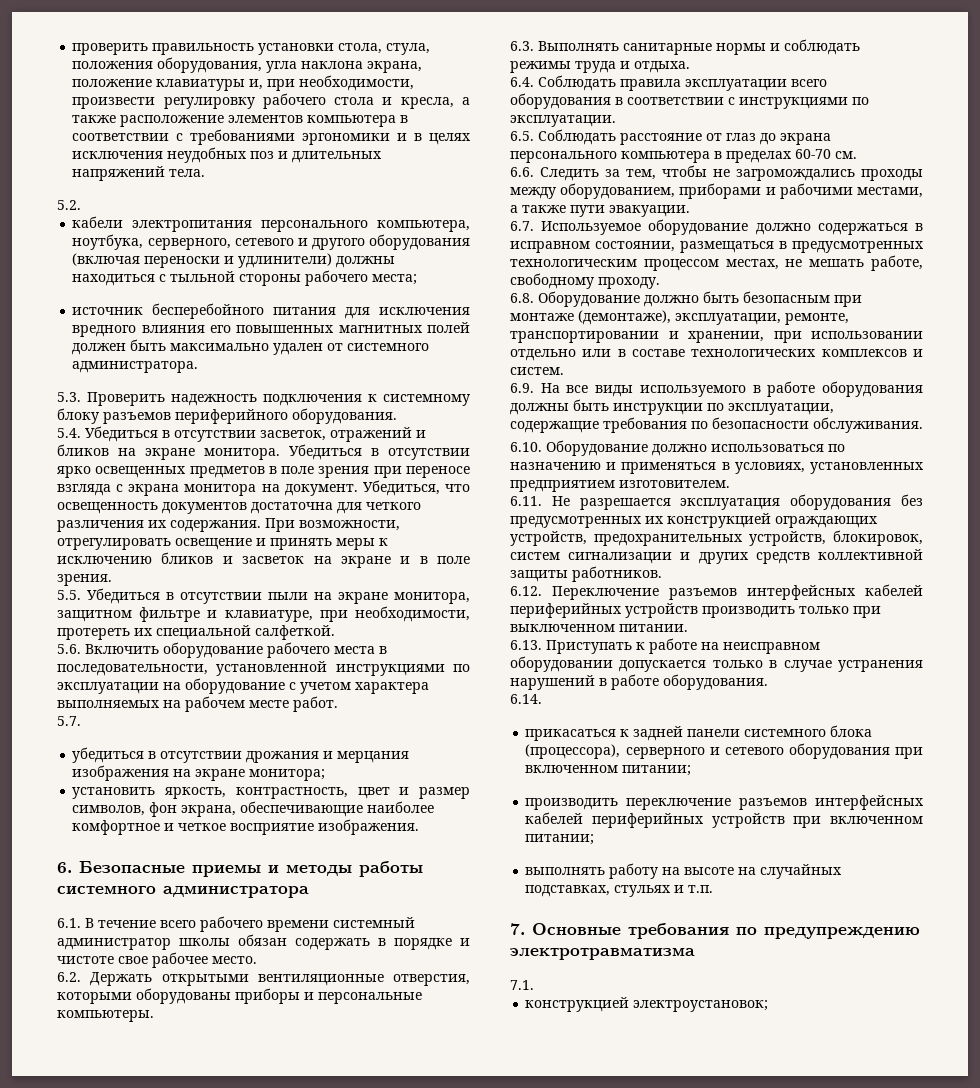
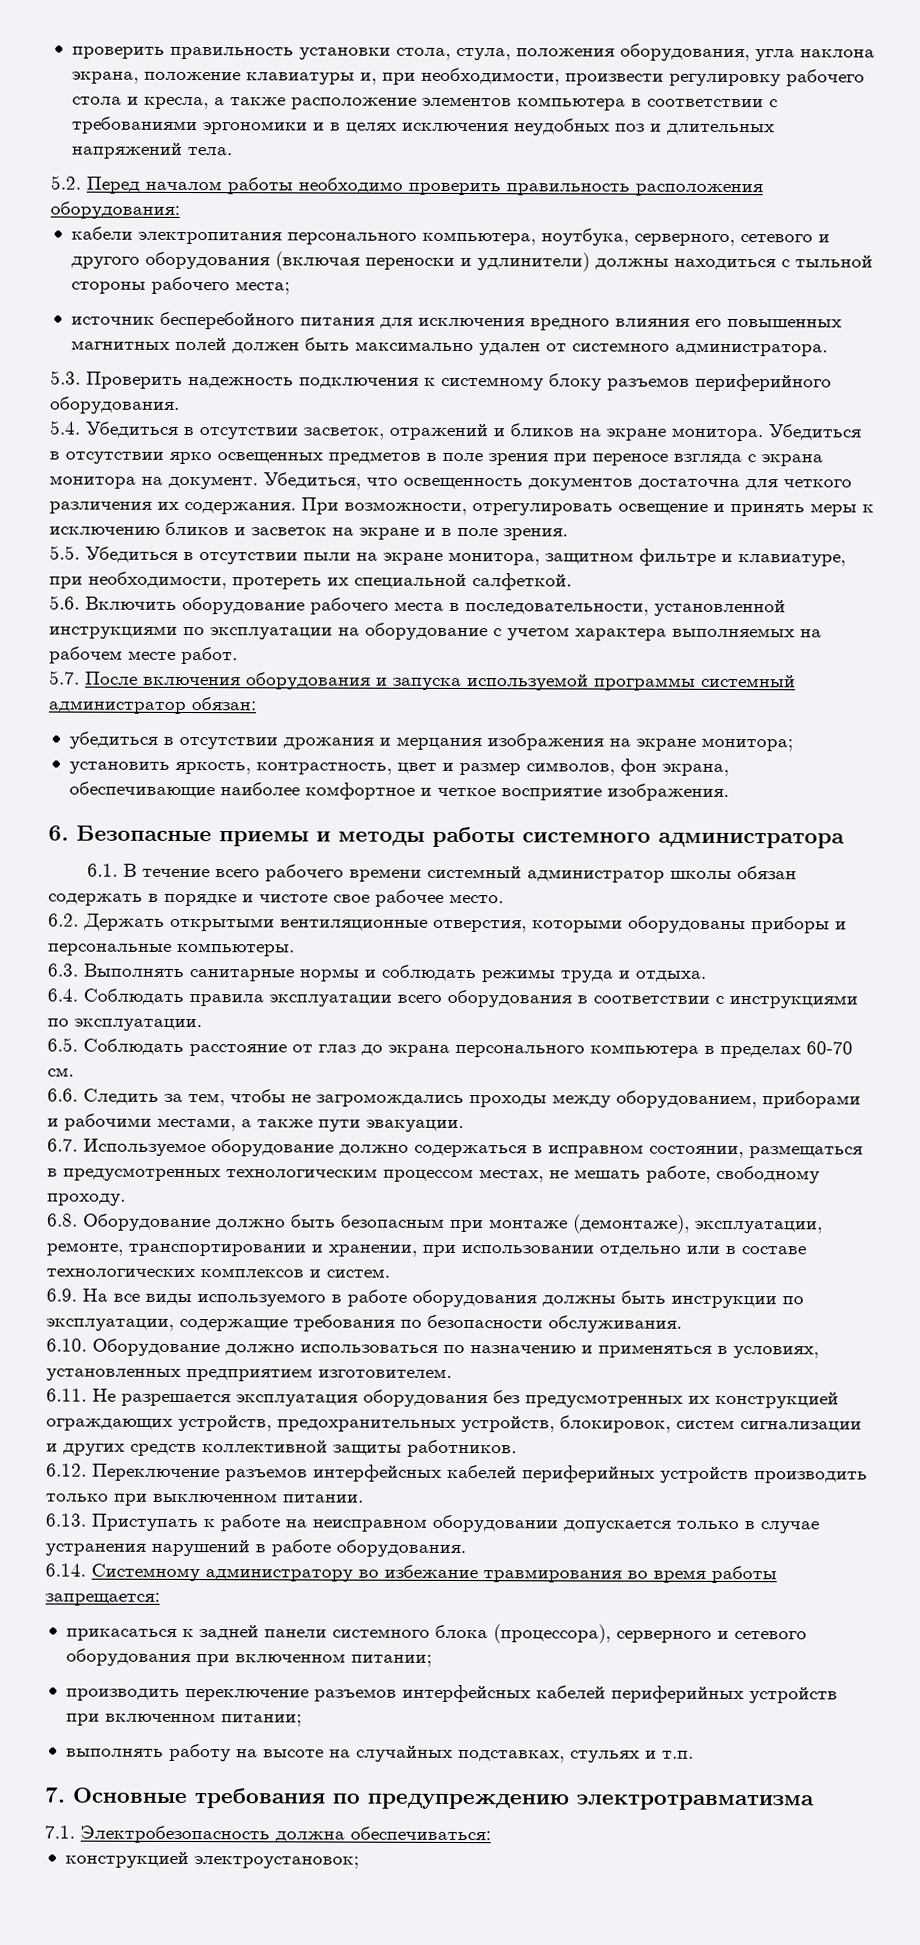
- 5.2.
+ 5.2. Перед началом работы необходимо проверить правильность расположения оборудования:
- 5.7.
+ 5.7. После включения оборудования и запуска используемой программы системный администратор обязан:
- 6.14.
+ 6.14. Системному администратору во избежание травмирования во время работы запрещается:
- 7.1.
+ 7.1. Электробезопасность должна обеспечиваться:

